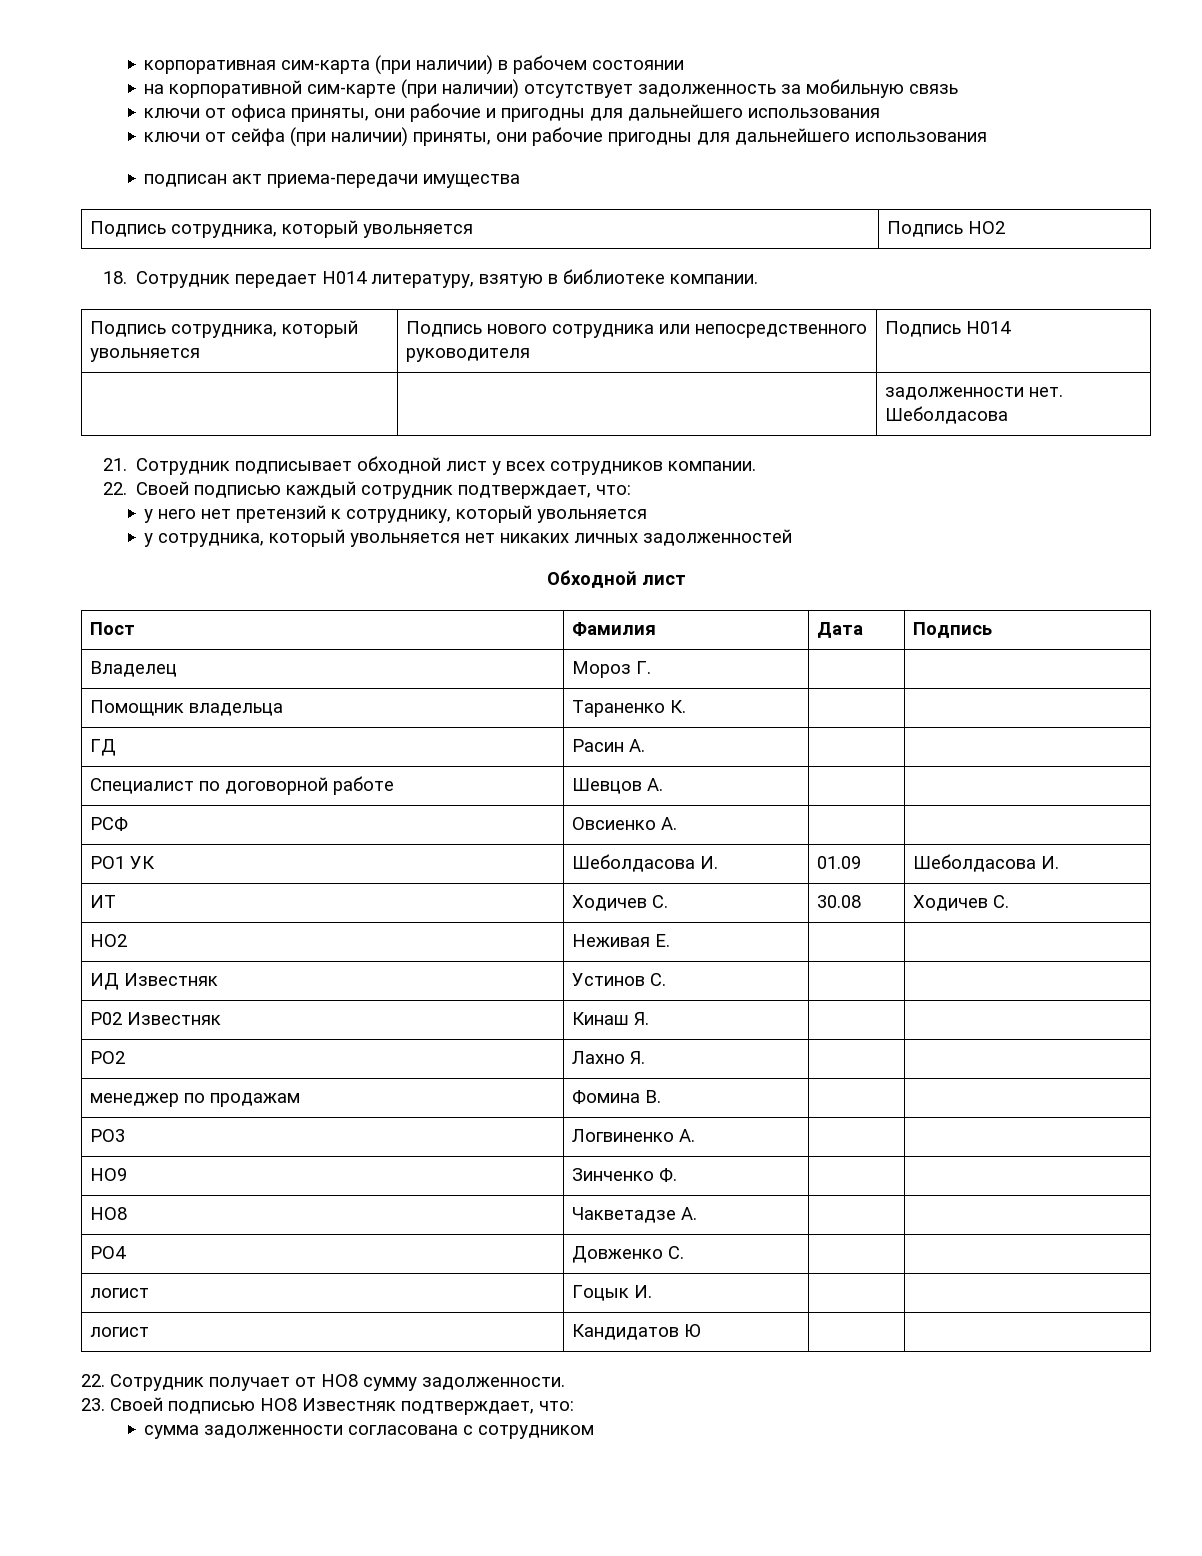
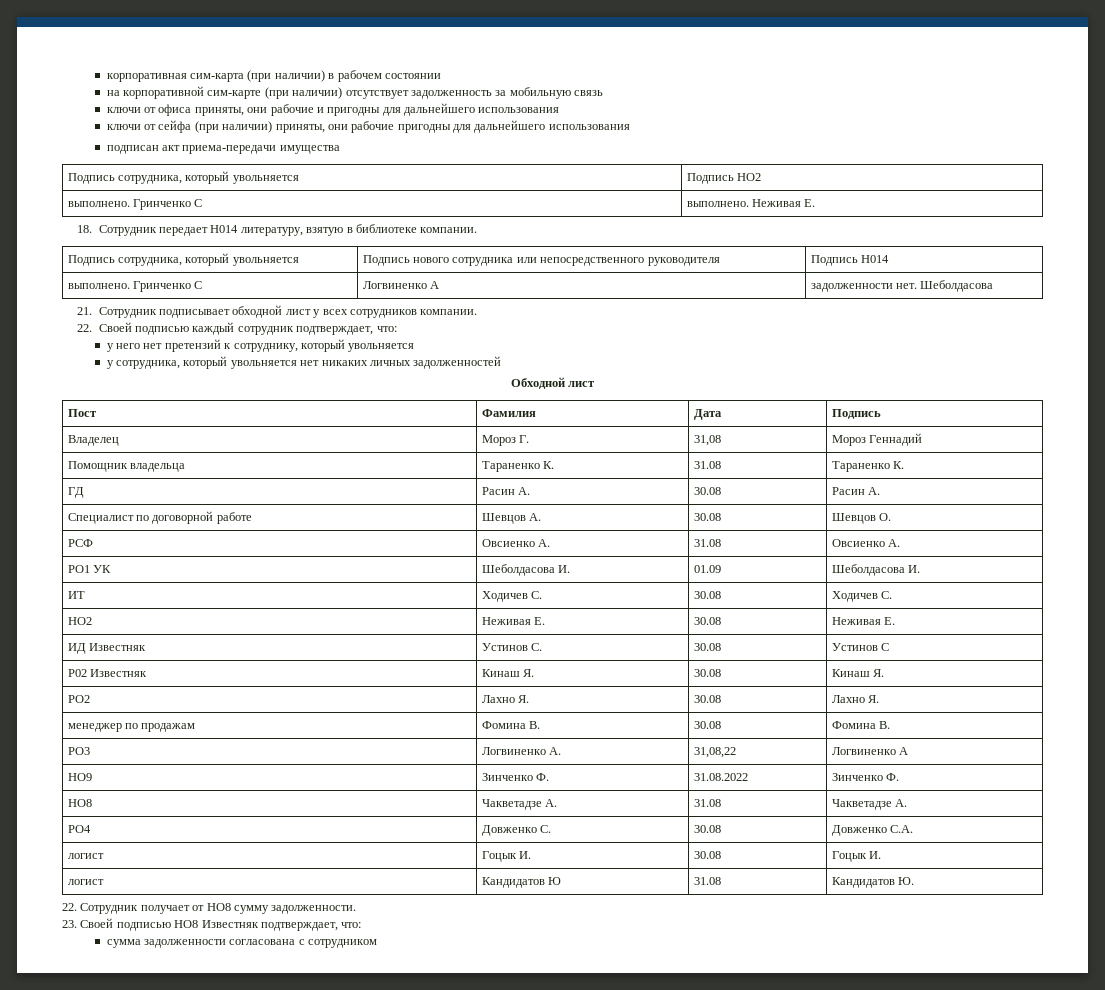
+ выполнено. Гринченко С | выполнено. Неживая Е.
- | | задолженности нет. Шеболдасова
+ выполнено. Гринченко С | Логвиненко А | задолженности нет. Шеболдасова
- Владелец | Мороз Г. | |
+ Владелец | Мороз Г. | 31,08 | Мороз Геннадий
- Помощник владельца | Тараненко К. | |
+ Помощник владельца | Тараненко К. | 31.08 | Тараненко К.
- ГД | Расин А. | |
+ ГД | Расин А. | 30.08 | Расин А.
- Специалист по договорной работе | Шевцов А. | |
+ Специалист по договорной работе | Шевцов А. | 30.08 | Шевцов О.
- РСФ | Овсиенко А. | |
+ РСФ | Овсиенко А. | 31.08 | Овсиенко А.
- НО2 | Неживая Е. | |
+ НО2 | Неживая Е. | 30.08 | Неживая Е.
- ИД Известняк | Устинов С. | |
+ ИД Известняк | Устинов С. | 30.08 | Устинов С
- Р02 Известняк | Кинаш Я. | |
+ Р02 Известняк | Кинаш Я. | 30.08 | Кинаш Я.
- РО2 | Лахно Я. | |
+ РО2 | Лахно Я. | 30.08 | Лахно Я.
- менеджер по продажам | Фомина В. | |
+ менеджер по продажам | Фомина В. | 30.08 | Фомина В.
- РО3 | Логвиненко А. | |
+ РО3 | Логвиненко А. | 31,08,22 | Логвиненко А
- НО9 | Зинченко Ф. | |
+ НО9 | Зинченко Ф. | 31.08.2022 | Зинченко Ф.
- НО8 | Чакветадзе А. | |
+ НО8 | Чакветадзе А. | 31.08 | Чакветадзе А.
- РО4 | Довженко С. | |
+ РО4 | Довженко С. | 30.08 | Довженко С.А.
- логист | Гоцык И. | |
+ логист | Гоцык И. | 30.08 | Гоцык И.
- логист | Кандидатов Ю | |
+ логист | Кандидатов Ю | 31.08 | Кандидатов Ю.

